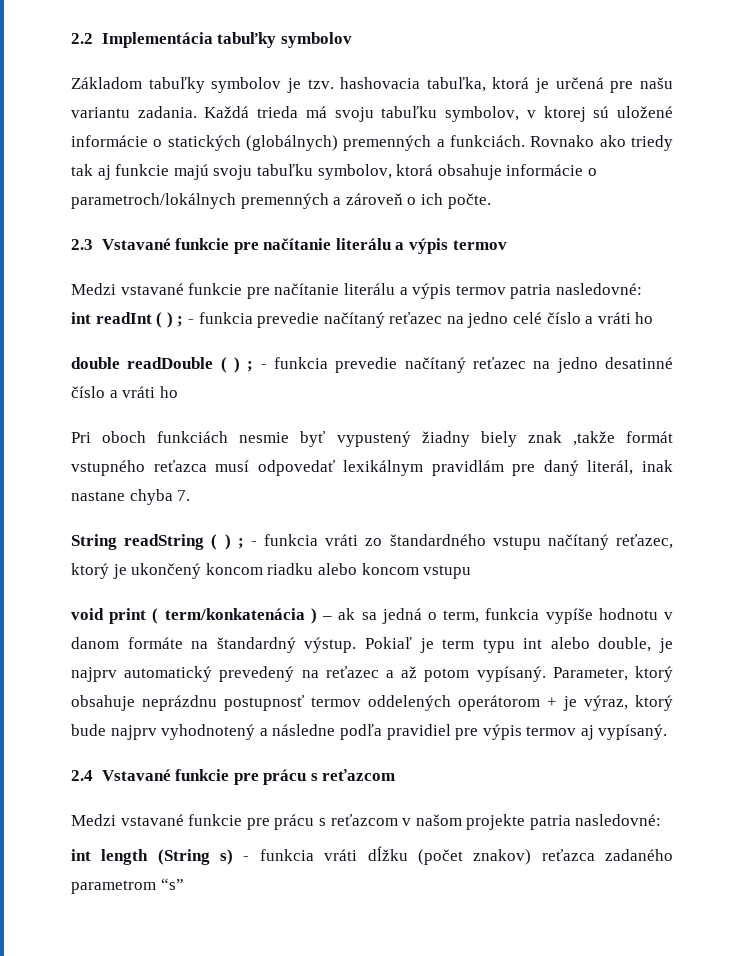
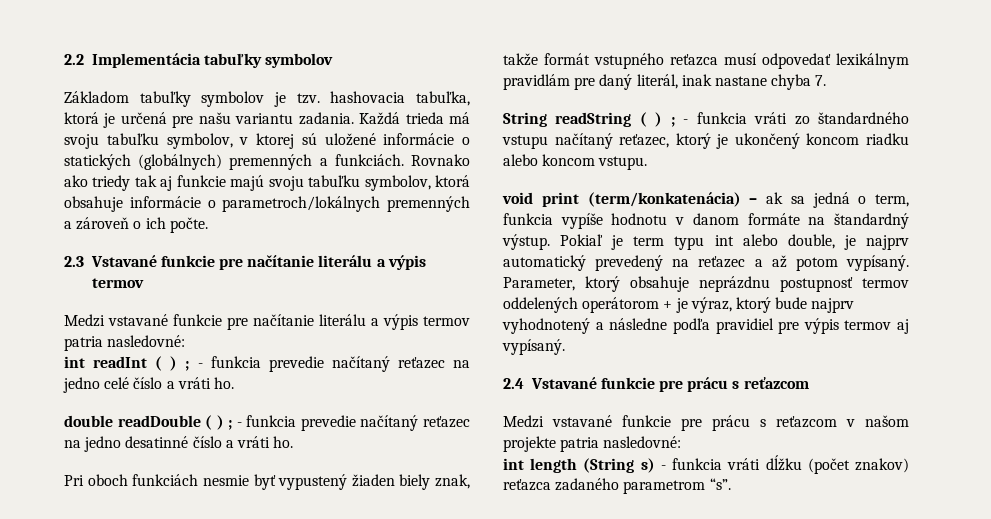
- int readInt ( ) ; - funkcia prevedie načítaný reťazec na jedno celé číslo a vráti ho
+ int readInt ( ) ; - funkcia prevedie načítaný reťazec na jedno celé číslo a vráti ho.
- double readDouble ( ) ; - funkcia prevedie načítaný reťazec na jedno desatinné číslo a vráti ho
+ double readDouble ( ) ; - funkcia prevedie načítaný reťazec na jedno desatinné číslo a vráti ho.
- Pri oboch funkciách nesmie byť vypustený žiadny biely znak ,takže formát vstupného reťazca musí odpovedať lexikálnym pravidlám pre daný literál, inak nastane chyba 7.
+ Pri oboch funkciách nesmie byť vypustený žiaden biely znak, takže formát vstupného reťazca musí odpovedať lexikálnym pravidlám pre daný literál, inak nastane chyba 7.
- String readString ( ) ; - funkcia vráti zo štandardného vstupu načítaný reťazec, ktorý je ukončený koncom riadku alebo koncom vstupu
+ String readString ( ) ; - funkcia vráti zo štandardného vstupu načítaný reťazec, ktorý je ukončený koncom riadku alebo koncom vstupu.
- void print ( term/konkatenácia ) – ak sa jedná o term, funkcia vypíše hodnotu v danom formáte na štandardný výstup.
+ void print (term/konkatenácia) – ak sa jedná o term, funkcia vypíše hodnotu v danom formáte na štandardný výstup.
- int length (String s) - funkcia vráti dĺžku (počet znakov) reťazca zadaného parametrom “s”
+ int length (String s) - funkcia vráti dĺžku (počet znakov) reťazca zadaného parametrom “s”.

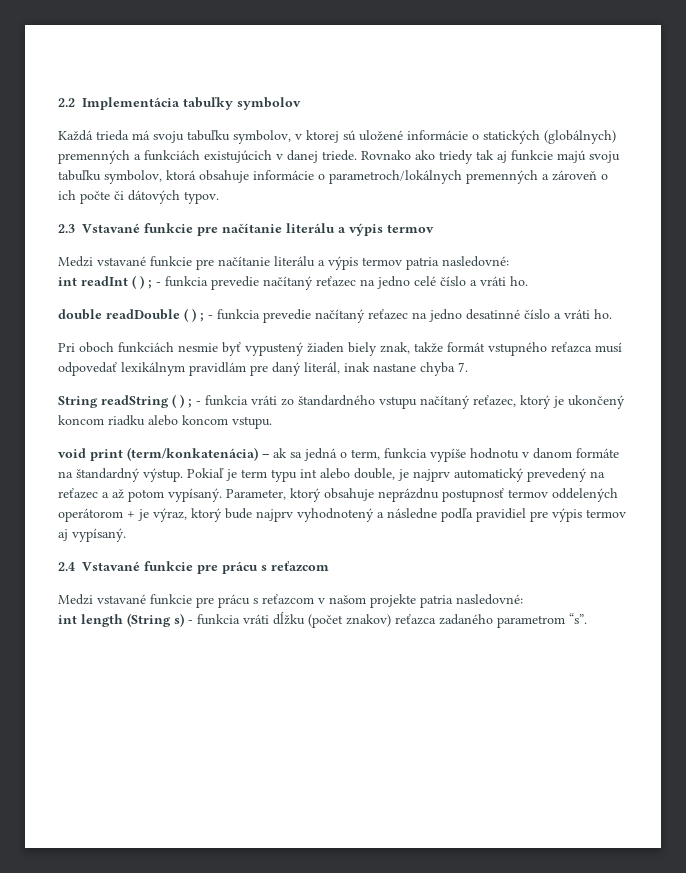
- Základom tabuľky symbolov je tzv. hashovacia tabuľka, ktorá je určená pre našu variantu zadania. Každá trieda má svoju tabuľku symbolov, v ktorej sú uložené informácie o statických (globálnych) premenných a funkciách.
+ Každá trieda má svoju tabuľku symbolov, v ktorej sú uložené informácie o statických (globálnych) premenných a funkciách existujúcich v danej triede.
- Rovnako ako triedy tak aj funkcie majú svoju tabuľku symbolov, ktorá obsahuje informácie o parametroch/lokálnych premenných a zároveň o ich počte.
+ Rovnako ako triedy tak aj funkcie majú svoju tabuľku symbolov, ktorá obsahuje informácie o parametroch/lokálnych premenných a zároveň o ich počte či dátových typov.

